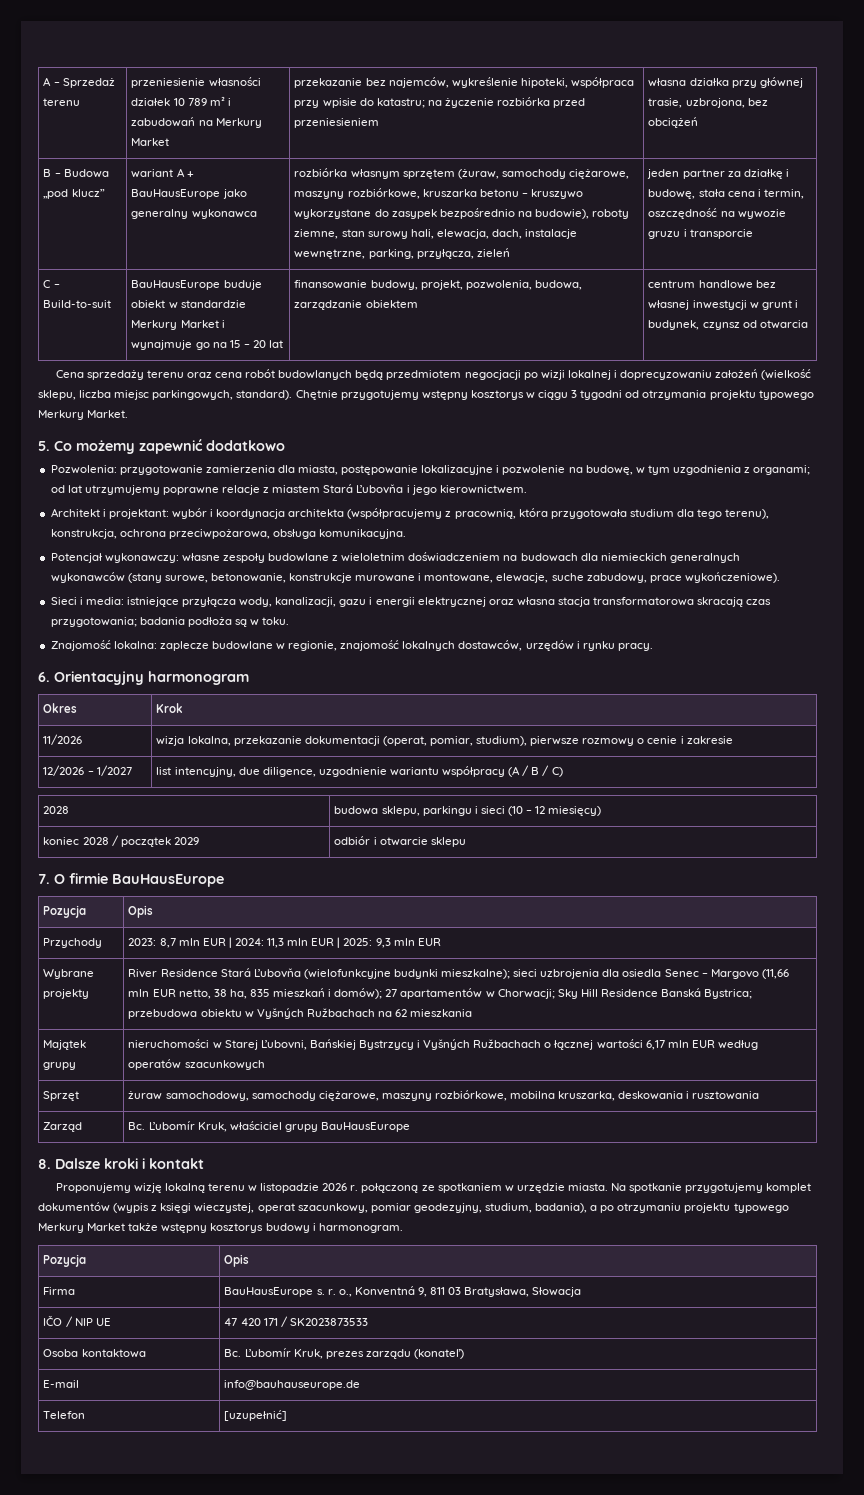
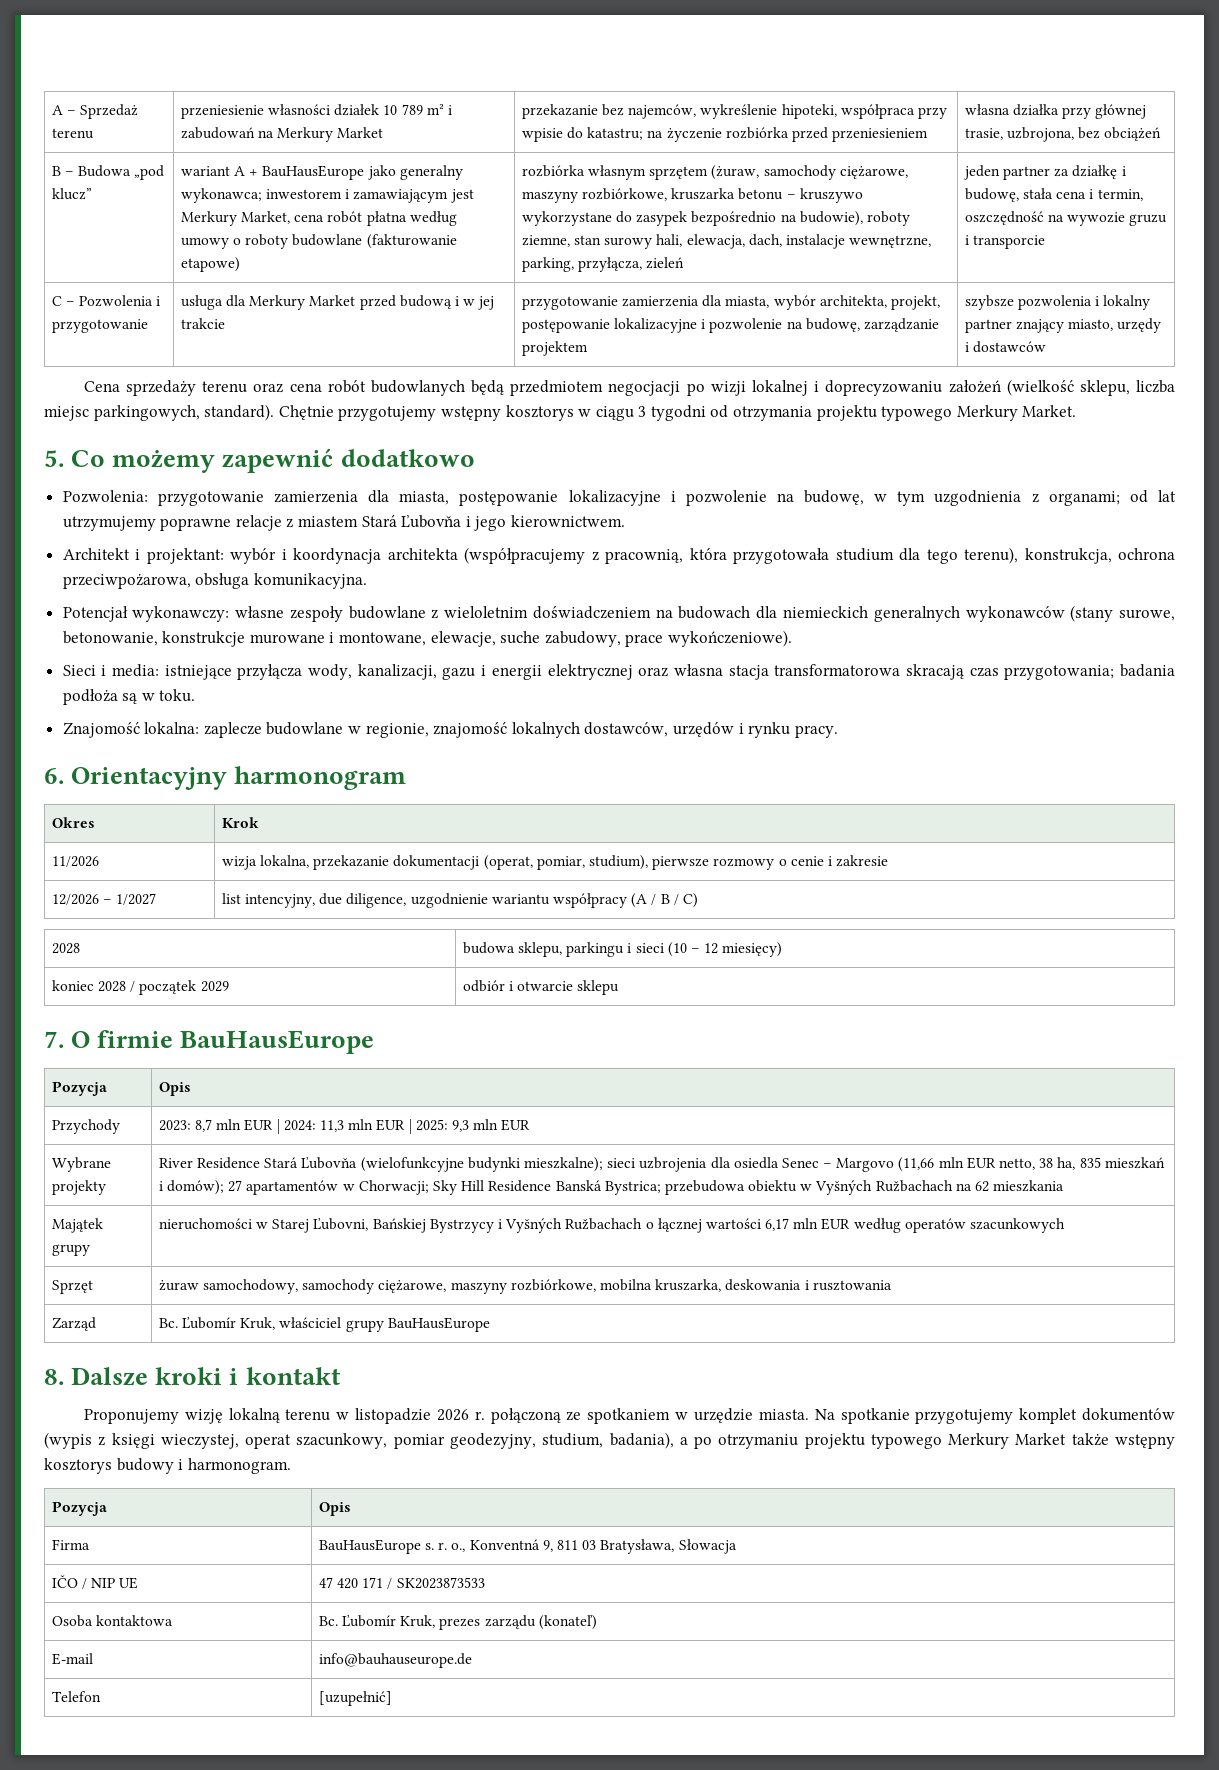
- wariant A + BauHausEurope jako generalny wykonawca
+ wariant A + BauHausEurope jako generalny wykonawca; inwestorem i zamawiającym jest Merkury Market, cena robót płatna według umowy o roboty budowlane (fakturowanie etapowe)
- C – Build-to-suit | BauHausEurope buduje obiekt w standardzie Merkury Market i wynajmuje go na 15 – 20 lat | finansowanie budowy, projekt, pozwolenia, budowa, zarządzanie obiektem | centrum handlowe bez własnej inwestycji w grunt i budynek, czynsz od otwarcia
+ C – Pozwolenia i przygotowanie | usługa dla Merkury Market przed budową i w jej trakcie | przygotowanie zamierzenia dla miasta, wybór architekta, projekt, postępowanie lokalizacyjne i pozwolenie na budowę, zarządzanie projektem | szybsze pozwolenia i lokalny partner znający miasto, urzędy i dostawców

